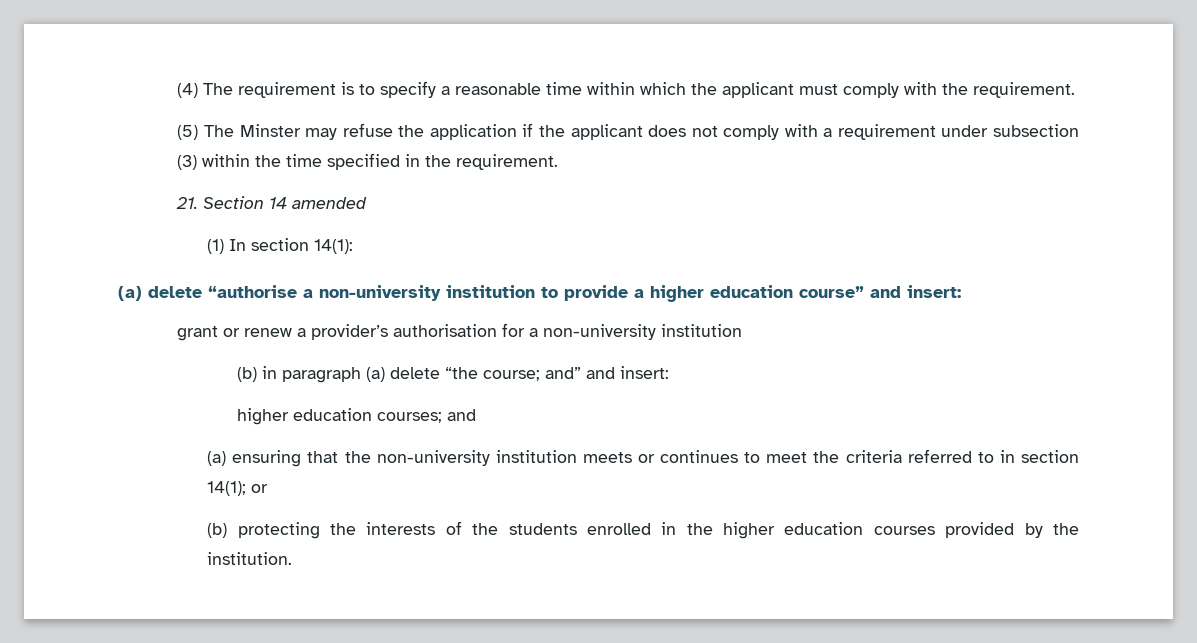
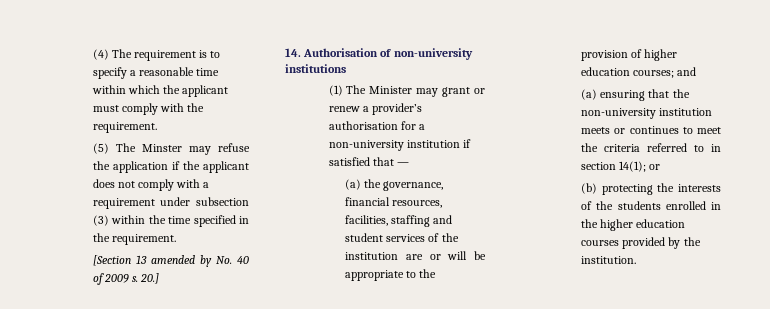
- 21. Section 14 amended
- (1) In section 14(1):
- (a) delete “authorise a non-university institution to provide a higher education course” and insert:
- grant or renew a provider’s authorisation for a non-university institution
- (b) in paragraph (a) delete “the course; and” and insert:
- higher education courses; and
+ [Section 13 amended by No. 40 of 2009 s. 20.]
+ 14. Authorisation of non-university institutions
+ (1) The Minister may grant or renew a provider’s authorisation for a non-university institution if satisfied that —
+ (a) the governance, financial resources, facilities, staffing and student services of the institution are or will be appropriate to the provision of higher education courses; and

